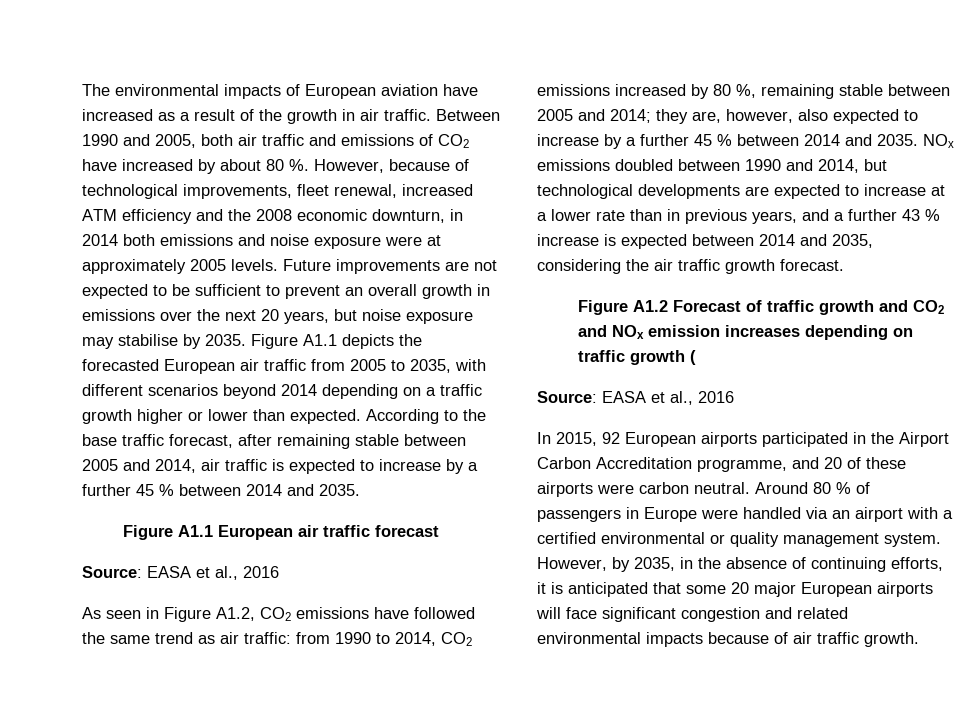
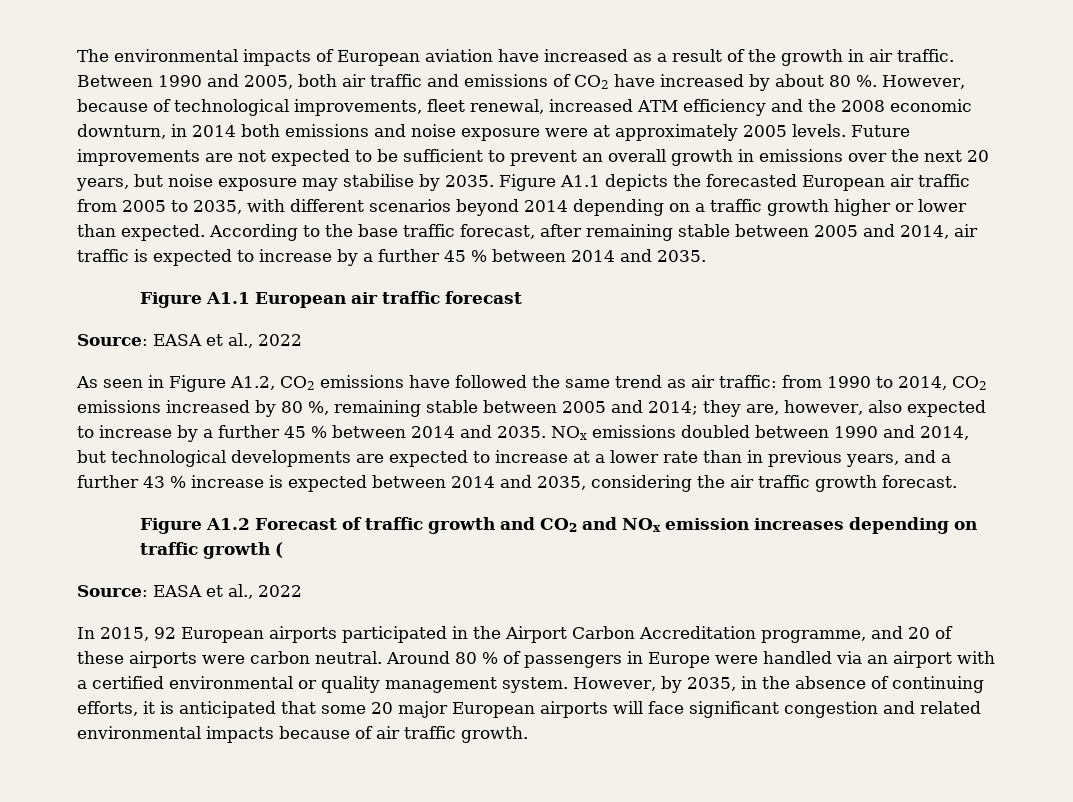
  Figure A1.1 European air traffic forecast
- Source: EASA et al., 2016
+ Source: EASA et al., 2022
  Figure A1.2 Forecast of traffic growth and CO2 and NOx emission increases depending on traffic growth (
- Source: EASA et al., 2016
+ Source: EASA et al., 2022

